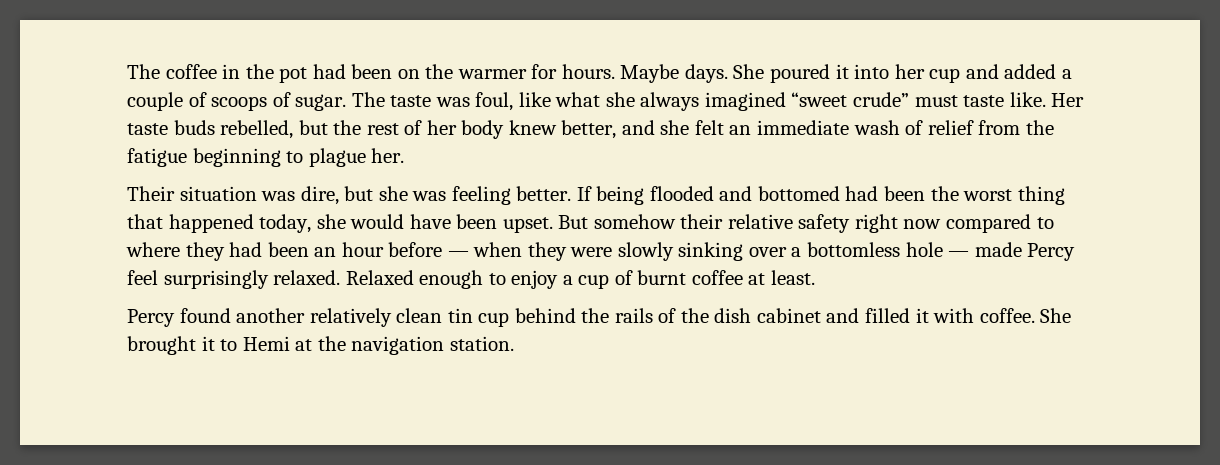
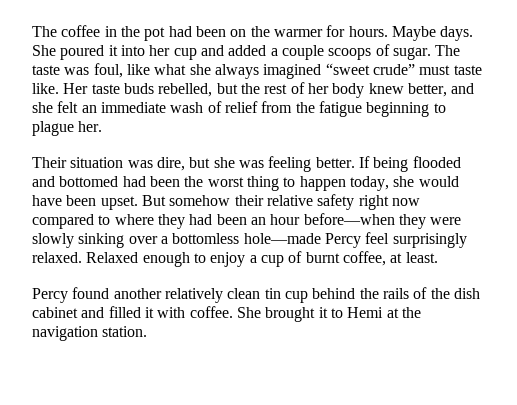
- She poured it into her cup and added a couple of scoops of sugar.
+ She poured it into her cup and added a couple scoops of sugar.
- If being flooded and bottomed had been the worst thing that happened today, she would have been upset.
+ If being flooded and bottomed had been the worst thing to happen today, she would have been upset.
- But somehow their relative safety right now compared to where they had been an hour before — when they were slowly sinking over a bottomless hole — made Percy feel surprisingly relaxed.
+ But somehow their relative safety right now compared to where they had been an hour before—when they were slowly sinking over a bottomless hole—made Percy feel surprisingly relaxed.
- Relaxed enough to enjoy a cup of burnt coffee at least.
+ Relaxed enough to enjoy a cup of burnt coffee, at least.

